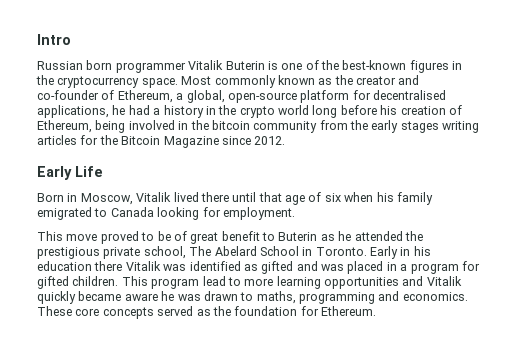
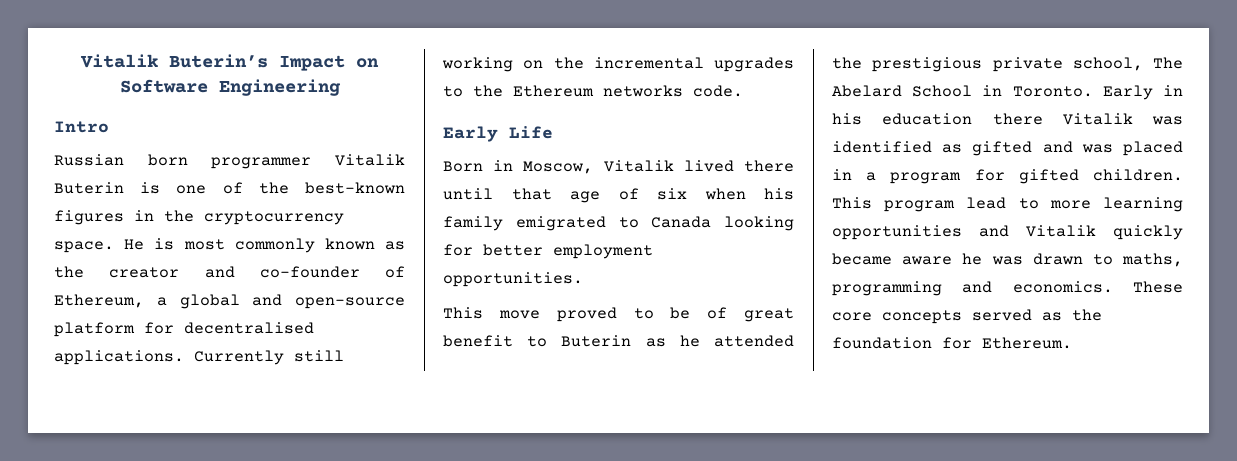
+ Vitalik Buterin’s Impact on Software Engineering
- Most commonly known as the creator and co-founder of Ethereum, a global, open-source platform for decentralised applications, he had a history in the crypto world long before his creation of Ethereum, being involved in the bitcoin community from the early stages writing articles for the Bitcoin Magazine since 2012.
+ He is most commonly known as the creator and co-founder of Ethereum, a global and open-source platform for decentralised applications. Currently still working on the incremental upgrades to the Ethereum networks code.
- Born in Moscow, Vitalik lived there until that age of six when his family emigrated to Canada looking for employment.
+ Born in Moscow, Vitalik lived there until that age of six when his family emigrated to Canada looking for better employment opportunities.

